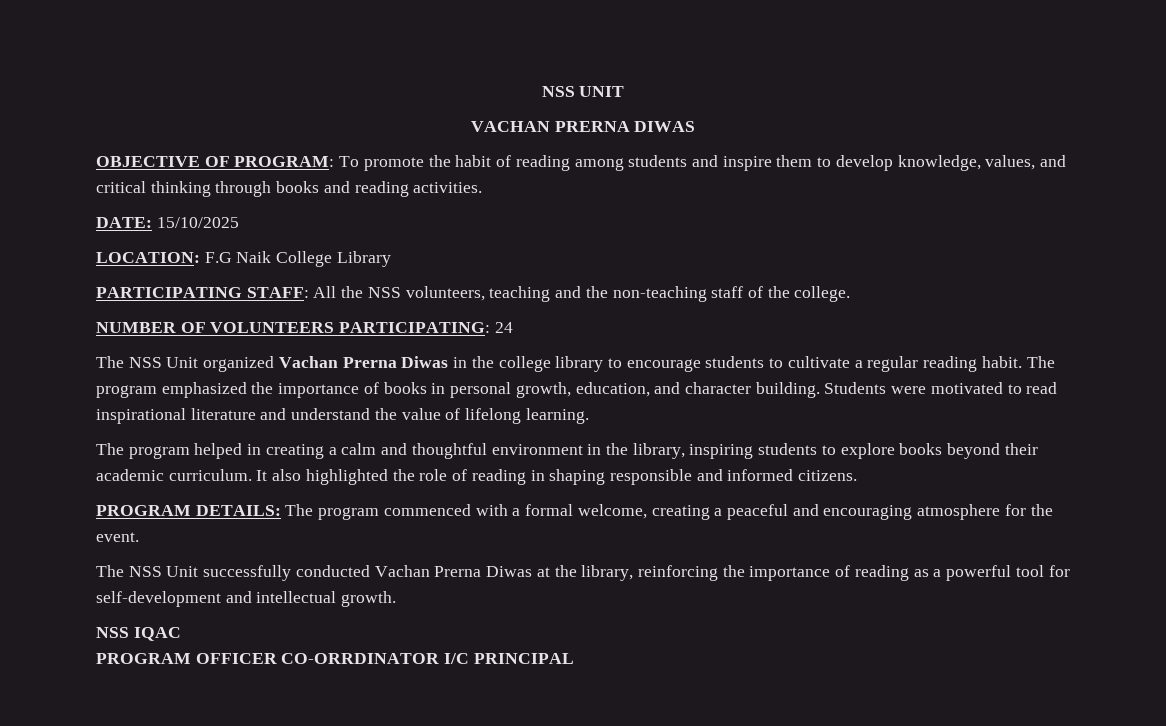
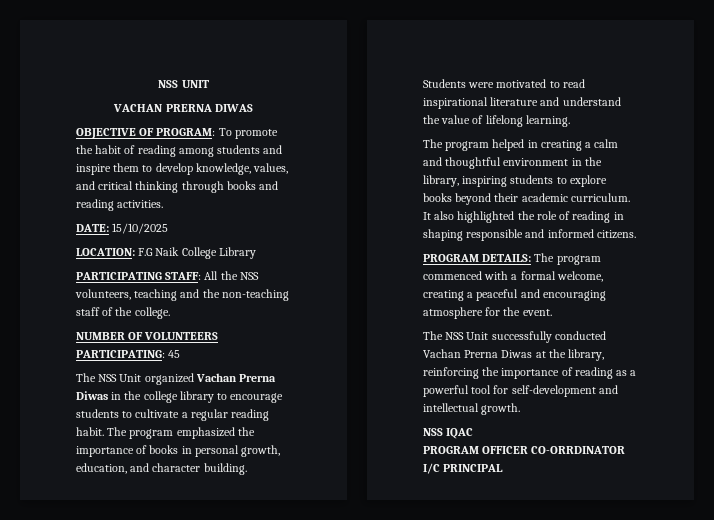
- NUMBER OF VOLUNTEERS PARTICIPATING: 24
+ NUMBER OF VOLUNTEERS PARTICIPATING: 45

